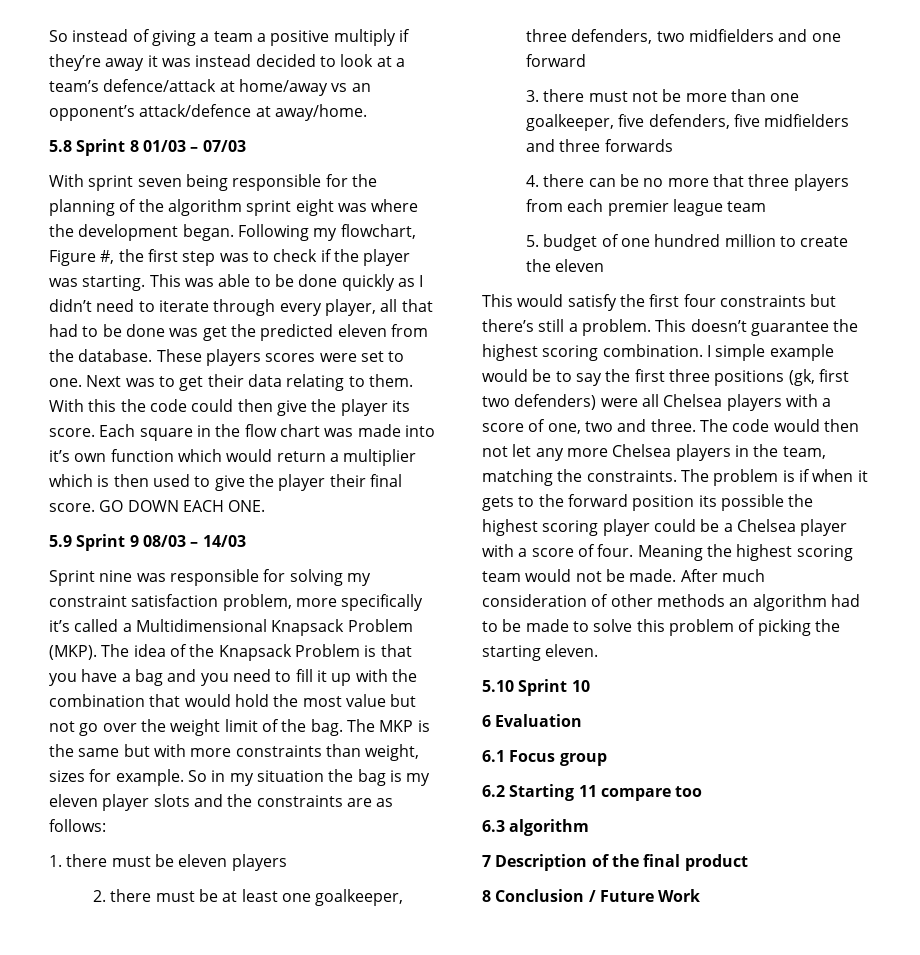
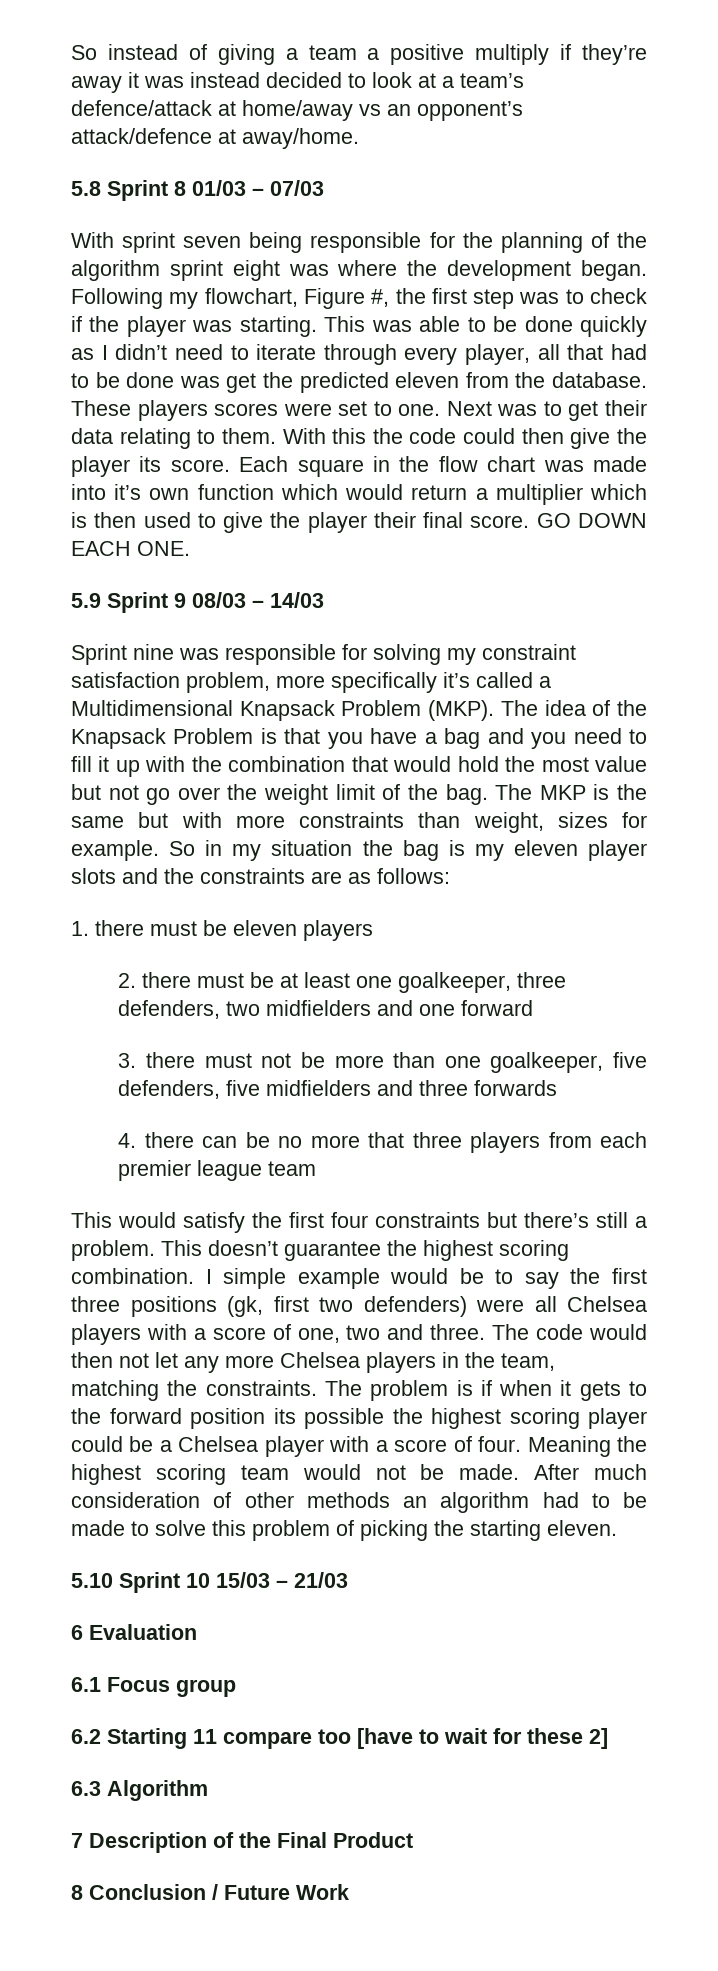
- 5. budget of one hundred million to create the eleven
- 5.10 Sprint 10
+ 5.10 Sprint 10 15/03 – 21/03
- 6.2 Starting 11 compare too
+ 6.2 Starting 11 compare too [have to wait for these 2]
- 6.3 algorithm
+ 6.3 Algorithm
- 7 Description of the final product
+ 7 Description of the Final Product

